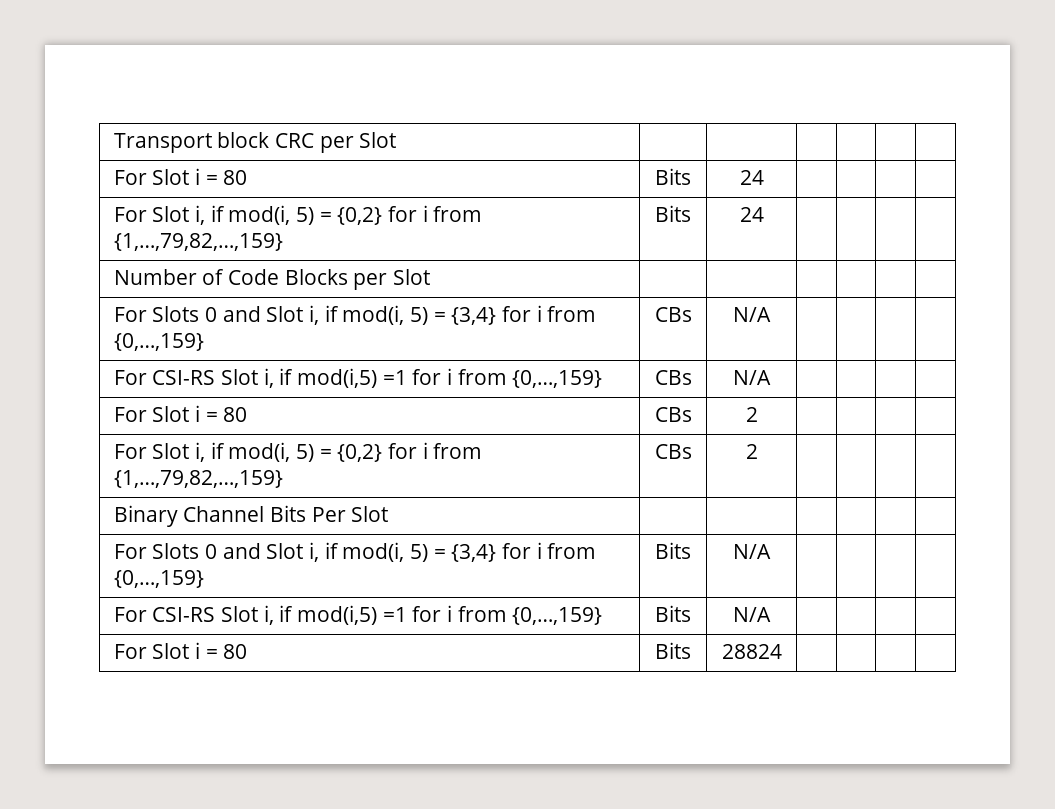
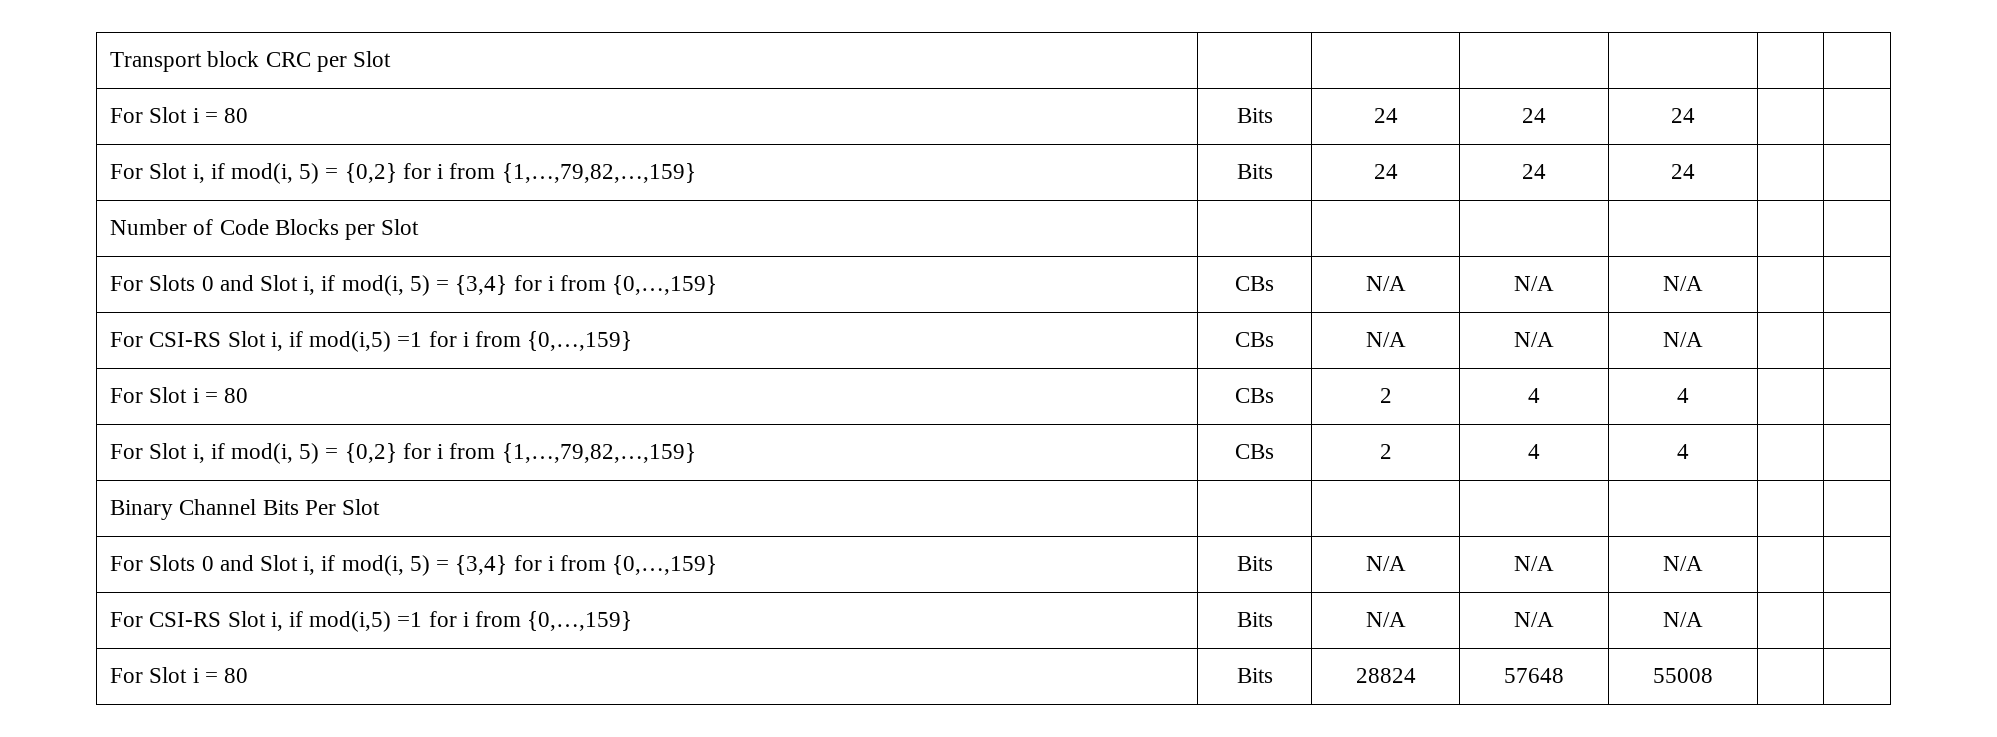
- For Slot i = 80 | Bits | 24 | | | |
+ For Slot i = 80 | Bits | 24 | 24 | 24 | |
- For Slot i, if mod(i, 5) = {0,2} for i from {1,…,79,82,…,159} | Bits | 24 | | | |
+ For Slot i, if mod(i, 5) = {0,2} for i from {1,…,79,82,…,159} | Bits | 24 | 24 | 24 | |
- For Slots 0 and Slot i, if mod(i, 5) = {3,4} for i from {0,…,159} | CBs | N/A | | | |
+ For Slots 0 and Slot i, if mod(i, 5) = {3,4} for i from {0,…,159} | CBs | N/A | N/A | N/A | |
- For CSI-RS Slot i, if mod(i,5) =1 for i from {0,…,159} | CBs | N/A | | | |
+ For CSI-RS Slot i, if mod(i,5) =1 for i from {0,…,159} | CBs | N/A | N/A | N/A | |
- For Slot i = 80 | CBs | 2 | | | |
+ For Slot i = 80 | CBs | 2 | 4 | 4 | |
- For Slot i, if mod(i, 5) = {0,2} for i from {1,…,79,82,…,159} | CBs | 2 | | | |
+ For Slot i, if mod(i, 5) = {0,2} for i from {1,…,79,82,…,159} | CBs | 2 | 4 | 4 | |
- For Slots 0 and Slot i, if mod(i, 5) = {3,4} for i from {0,…,159} | Bits | N/A | | | |
+ For Slots 0 and Slot i, if mod(i, 5) = {3,4} for i from {0,…,159} | Bits | N/A | N/A | N/A | |
- For CSI-RS Slot i, if mod(i,5) =1 for i from {0,…,159} | Bits | N/A | | | |
+ For CSI-RS Slot i, if mod(i,5) =1 for i from {0,…,159} | Bits | N/A | N/A | N/A | |
- For Slot i = 80 | Bits | 28824 | | | |
+ For Slot i = 80 | Bits | 28824 | 57648 | 55008 | |

